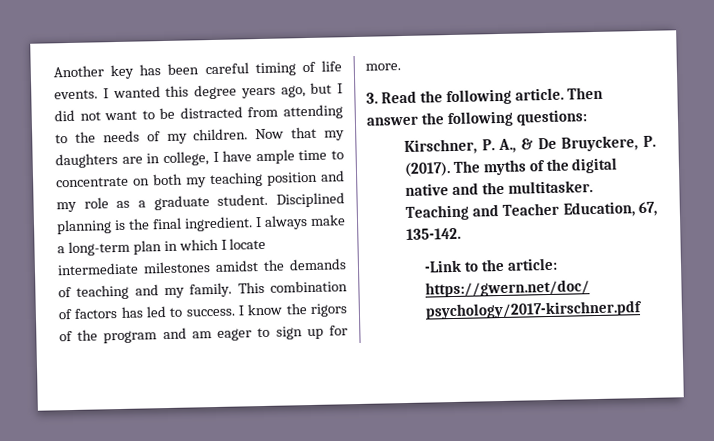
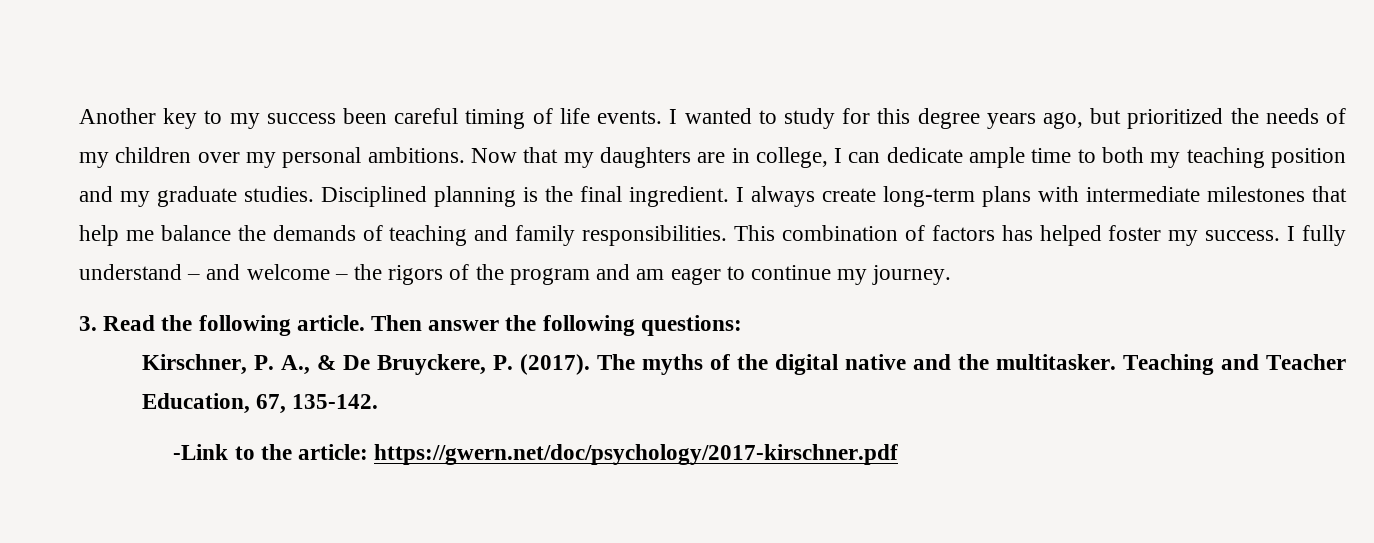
- Another key has been careful timing of life events.
+ Another key to my success been careful timing of life events.
- I wanted this degree years ago, but I did not want to be distracted from attending to the needs of my children.
+ I wanted to study for this degree years ago, but prioritized the needs of my children over my personal ambitions.
- Now that my daughters are in college, I have ample time to concentrate on both my teaching position and my role as a graduate student.
+ Now that my daughters are in college, I can dedicate ample time to both my teaching position and my graduate studies.
- I always make a long-term plan in which I locate intermediate milestones amidst the demands of teaching and my family.
+ I always create long-term plans with intermediate milestones that help me balance the demands of teaching and family responsibilities.
- This combination of factors has led to success. I know the rigors of the program and am eager to sign up for more.
+ This combination of factors has helped foster my success. I fully understand – and welcome – the rigors of the program and am eager to continue my journey.

